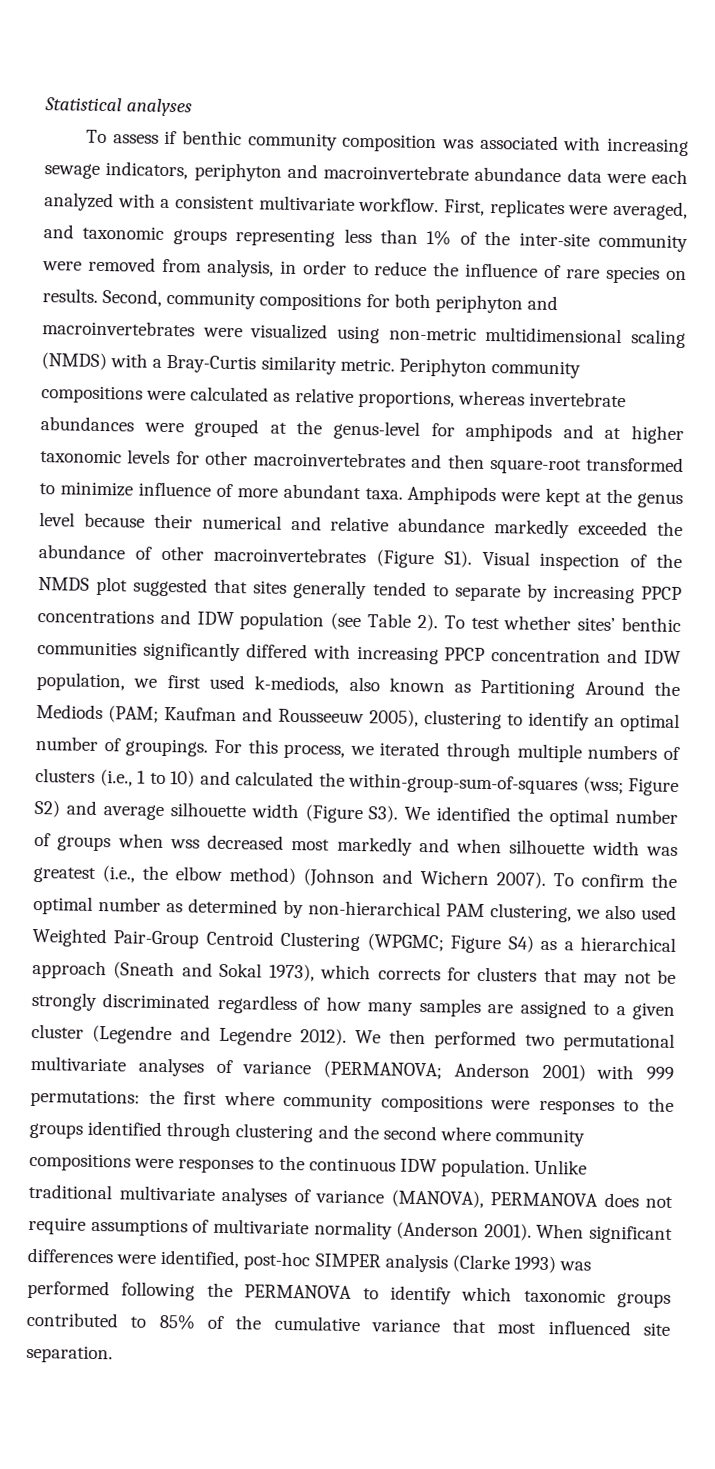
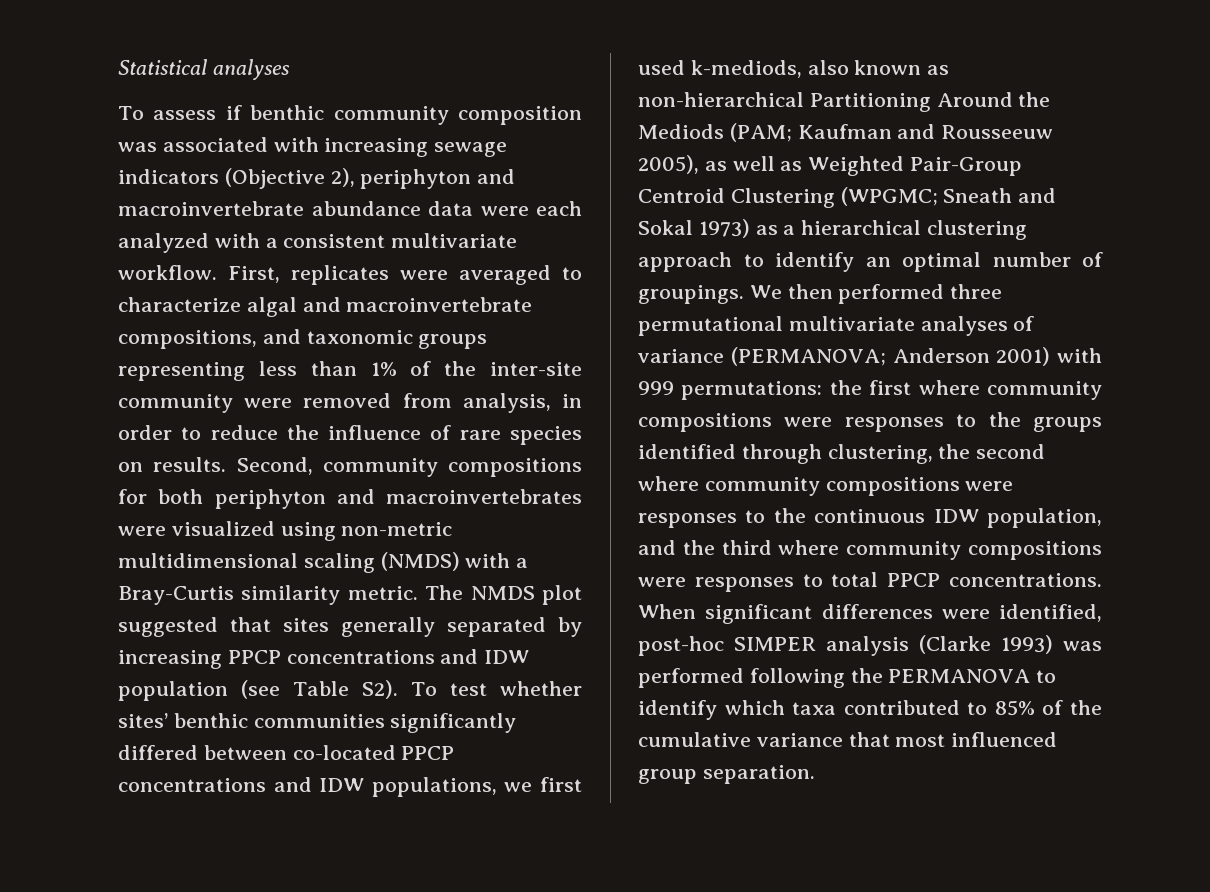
- To assess if benthic community composition was associated with increasing sewage indicators, periphyton and macroinvertebrate abundance data were each analyzed with a consistent multivariate workflow.
+ To assess if benthic community composition was associated with increasing sewage indicators (Objective 2), periphyton and macroinvertebrate abundance data were each analyzed with a consistent multivariate workflow.
- First, replicates were averaged, and taxonomic groups representing less than 1% of the inter-site community were removed from analysis, in order to reduce the influence of rare species on results.
+ First, replicates were averaged to characterize algal and macroinvertebrate compositions, and taxonomic groups representing less than 1% of the inter-site community were removed from analysis, in order to reduce the influence of rare species on results.
- Periphyton community compositions were calculated as relative proportions, whereas invertebrate abundances were grouped at the genus-level for amphipods and at higher taxonomic levels for other macroinvertebrates and then square-root transformed to minimize influence of more abundant taxa. Amphipods were kept at the genus level because their numerical and relative abundance markedly exceeded the abundance of other macroinvertebrates (Figure S1). Visual inspection of the NMDS plot suggested that sites generally tended to separate by increasing PPCP concentrations and IDW population (see Table 2). To test whether sites’ benthic communities significantly differed with increasing PPCP concentration and IDW population, we first used k-mediods, also known as Partitioning Around the Mediods (PAM; Kaufman and Rousseeuw 2005), clustering to identify an optimal number of groupings.
+ The NMDS plot suggested that sites generally separated by increasing PPCP concentrations and IDW population (see Table S2). To test whether sites’ benthic communities significantly differed between co-located PPCP concentrations and IDW populations, we first used k-mediods, also known as non-hierarchical Partitioning Around the Mediods (PAM; Kaufman and Rousseeuw 2005), as well as Weighted Pair-Group Centroid Clustering (WPGMC; Sneath and Sokal 1973) as a hierarchical clustering approach to identify an optimal number of groupings.
- For this process, we iterated through multiple numbers of clusters (i.e., 1 to 10) and calculated the within-group-sum-of-squares (wss; Figure S2) and average silhouette width (Figure S3). We identified the optimal number of groups when wss decreased most markedly and when silhouette width was greatest (i.e., the elbow method) (Johnson and Wichern 2007). To confirm the optimal number as determined by non-hierarchical PAM clustering, we also used Weighted Pair-Group Centroid Clustering (WPGMC; Figure S4) as a hierarchical approach (Sneath and Sokal 1973), which corrects for clusters that may not be strongly discriminated regardless of how many samples are assigned to a given cluster (Legendre and Legendre 2012).
- We then performed two permutational multivariate analyses of variance (PERMANOVA; Anderson 2001) with 999 permutations: the first where community compositions were responses to the groups identified through clustering and the second where community compositions were responses to the continuous IDW population. Unlike traditional multivariate analyses of variance (MANOVA), PERMANOVA does not require assumptions of multivariate normality (Anderson 2001).
+ We then performed three permutational multivariate analyses of variance (PERMANOVA; Anderson 2001) with 999 permutations: the first where community compositions were responses to the groups identified through clustering, the second where community compositions were responses to the continuous IDW population, and the third where community compositions were responses to total PPCP concentrations.
- When significant differences were identified, post-hoc SIMPER analysis (Clarke 1993) was performed following the PERMANOVA to identify which taxonomic groups contributed to 85% of the cumulative variance that most influenced site separation.
+ When significant differences were identified, post-hoc SIMPER analysis (Clarke 1993) was performed following the PERMANOVA to identify which taxa contributed to 85% of the cumulative variance that most influenced group separation.

